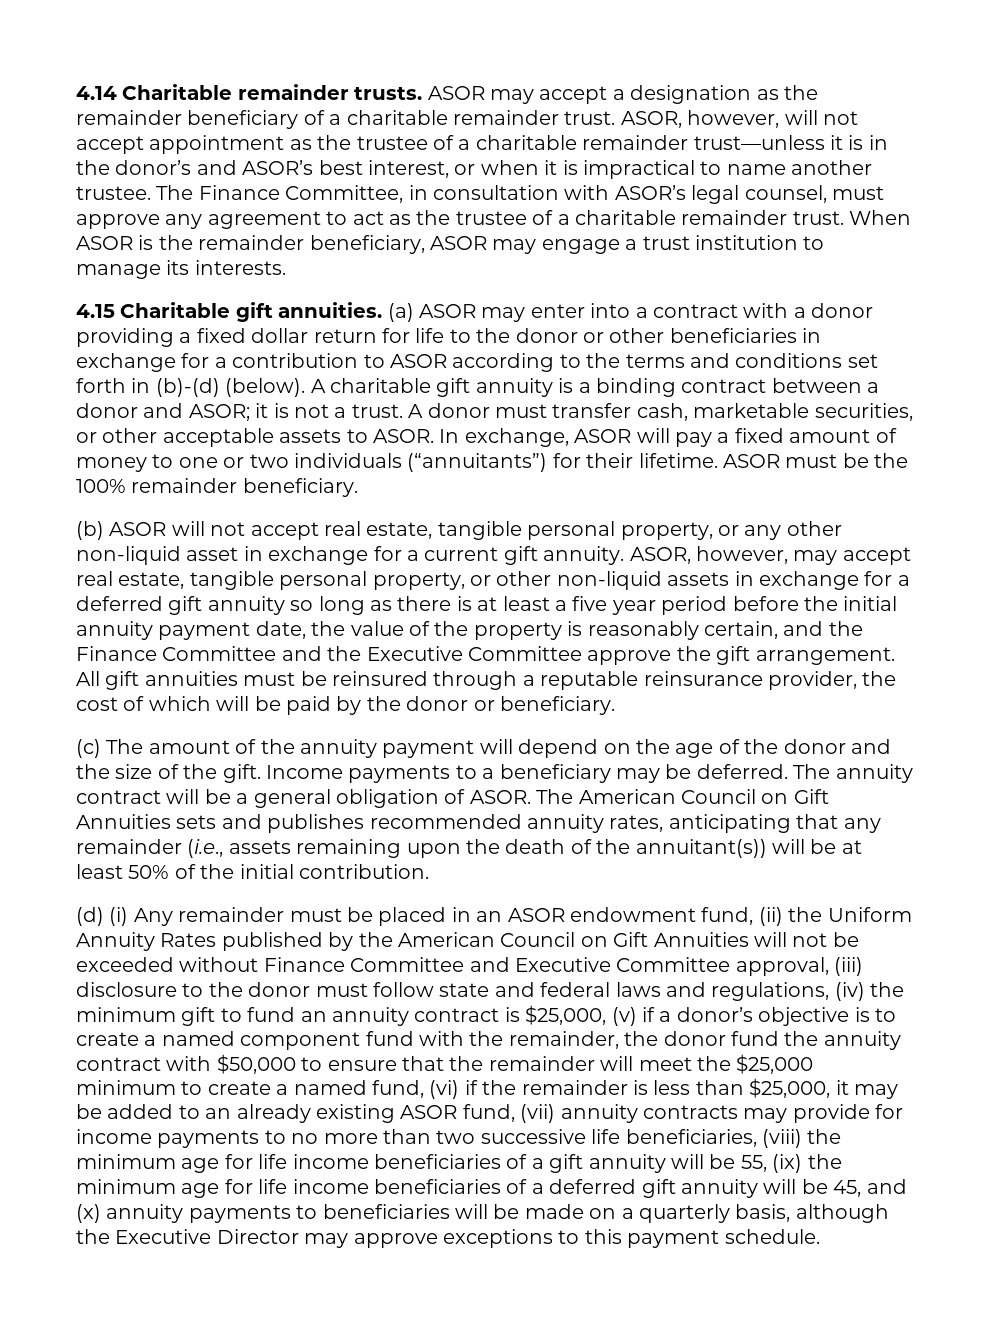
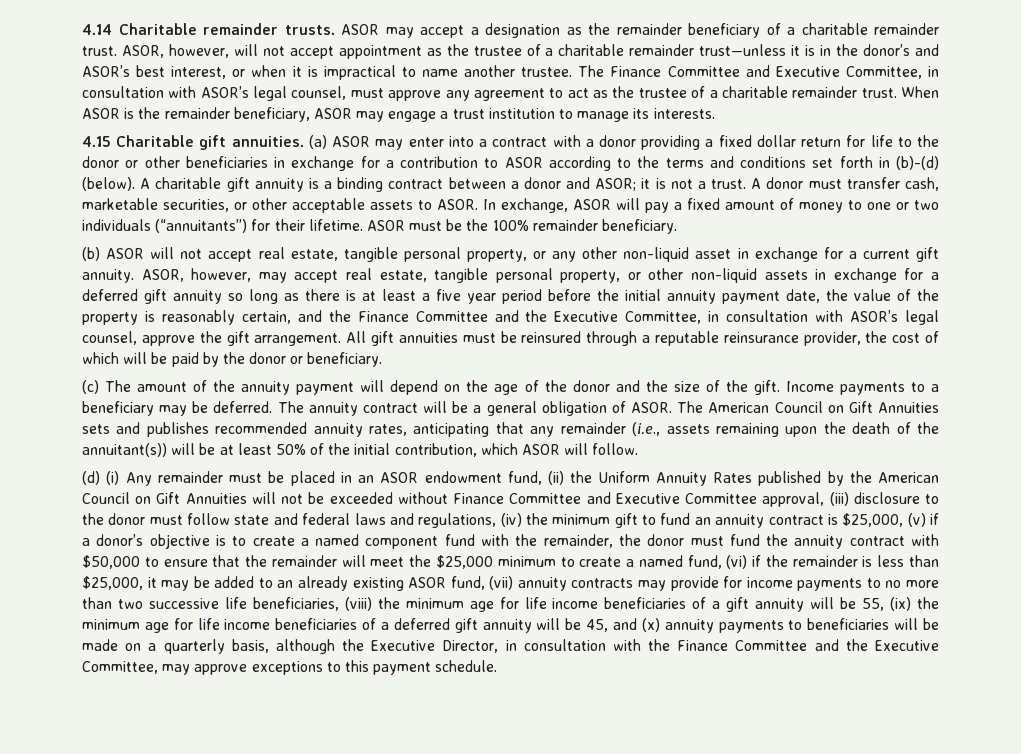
- The Finance Committee, in consultation with ASOR’s legal counsel, must approve any agreement to act as the trustee of a charitable remainder trust.
+ The Finance Committee and Executive Committee, in consultation with ASOR’s legal counsel, must approve any agreement to act as the trustee of a charitable remainder trust.
- ASOR, however, may accept real estate, tangible personal property, or other non-liquid assets in exchange for a deferred gift annuity so long as there is at least a five year period before the initial annuity payment date, the value of the property is reasonably certain, and the Finance Committee and the Executive Committee approve the gift arrangement.
+ ASOR, however, may accept real estate, tangible personal property, or other non-liquid assets in exchange for a deferred gift annuity so long as there is at least a five year period before the initial annuity payment date, the value of the property is reasonably certain, and the Finance Committee and the Executive Committee, in consultation with ASOR’s legal counsel, approve the gift arrangement.
- The American Council on Gift Annuities sets and publishes recommended annuity rates, anticipating that any remainder (i.e., assets remaining upon the death of the annuitant(s)) will be at least 50% of the initial contribution.
+ The American Council on Gift Annuities sets and publishes recommended annuity rates, anticipating that any remainder (i.e., assets remaining upon the death of the annuitant(s)) will be at least 50% of the initial contribution, which ASOR will follow.
- (d) (i) Any remainder must be placed in an ASOR endowment fund, (ii) the Uniform Annuity Rates published by the American Council on Gift Annuities will not be exceeded without Finance Committee and Executive Committee approval, (iii) disclosure to the donor must follow state and federal laws and regulations, (iv) the minimum gift to fund an annuity contract is $25,000, (v) if a donor’s objective is to create a named component fund with the remainder, the donor fund the annuity contract with $50,000 to ensure that the remainder will meet the $25,000 minimum to create a named fund, (vi) if the remainder is less than $25,000, it may be added to an already existing ASOR fund, (vii) annuity contracts may provide for income payments to no more than two successive life beneficiaries, (viii) the minimum age for life income beneficiaries of a gift annuity will be 55, (ix) the minimum age for life income beneficiaries of a deferred gift annuity will be 45, and (x) annuity payments to beneficiaries will be made on a quarterly basis, although the Executive Director may approve exceptions to this payment schedule.
+ (d) (i) Any remainder must be placed in an ASOR endowment fund, (ii) the Uniform Annuity Rates published by the American Council on Gift Annuities will not be exceeded without Finance Committee and Executive Committee approval, (iii) disclosure to the donor must follow state and federal laws and regulations, (iv) the minimum gift to fund an annuity contract is $25,000, (v) if a donor’s objective is to create a named component fund with the remainder, the donor must fund the annuity contract with $50,000 to ensure that the remainder will meet the $25,000 minimum to create a named fund, (vi) if the remainder is less than $25,000, it may be added to an already existing ASOR fund, (vii) annuity contracts may provide for income payments to no more than two successive life beneficiaries, (viii) the minimum age for life income beneficiaries of a gift annuity will be 55, (ix) the minimum age for life income beneficiaries of a deferred gift annuity will be 45, and (x) annuity payments to beneficiaries will be made on a quarterly basis, although the Executive Director, in consultation with the Finance Committee and the Executive Committee, may approve exceptions to this payment schedule.

